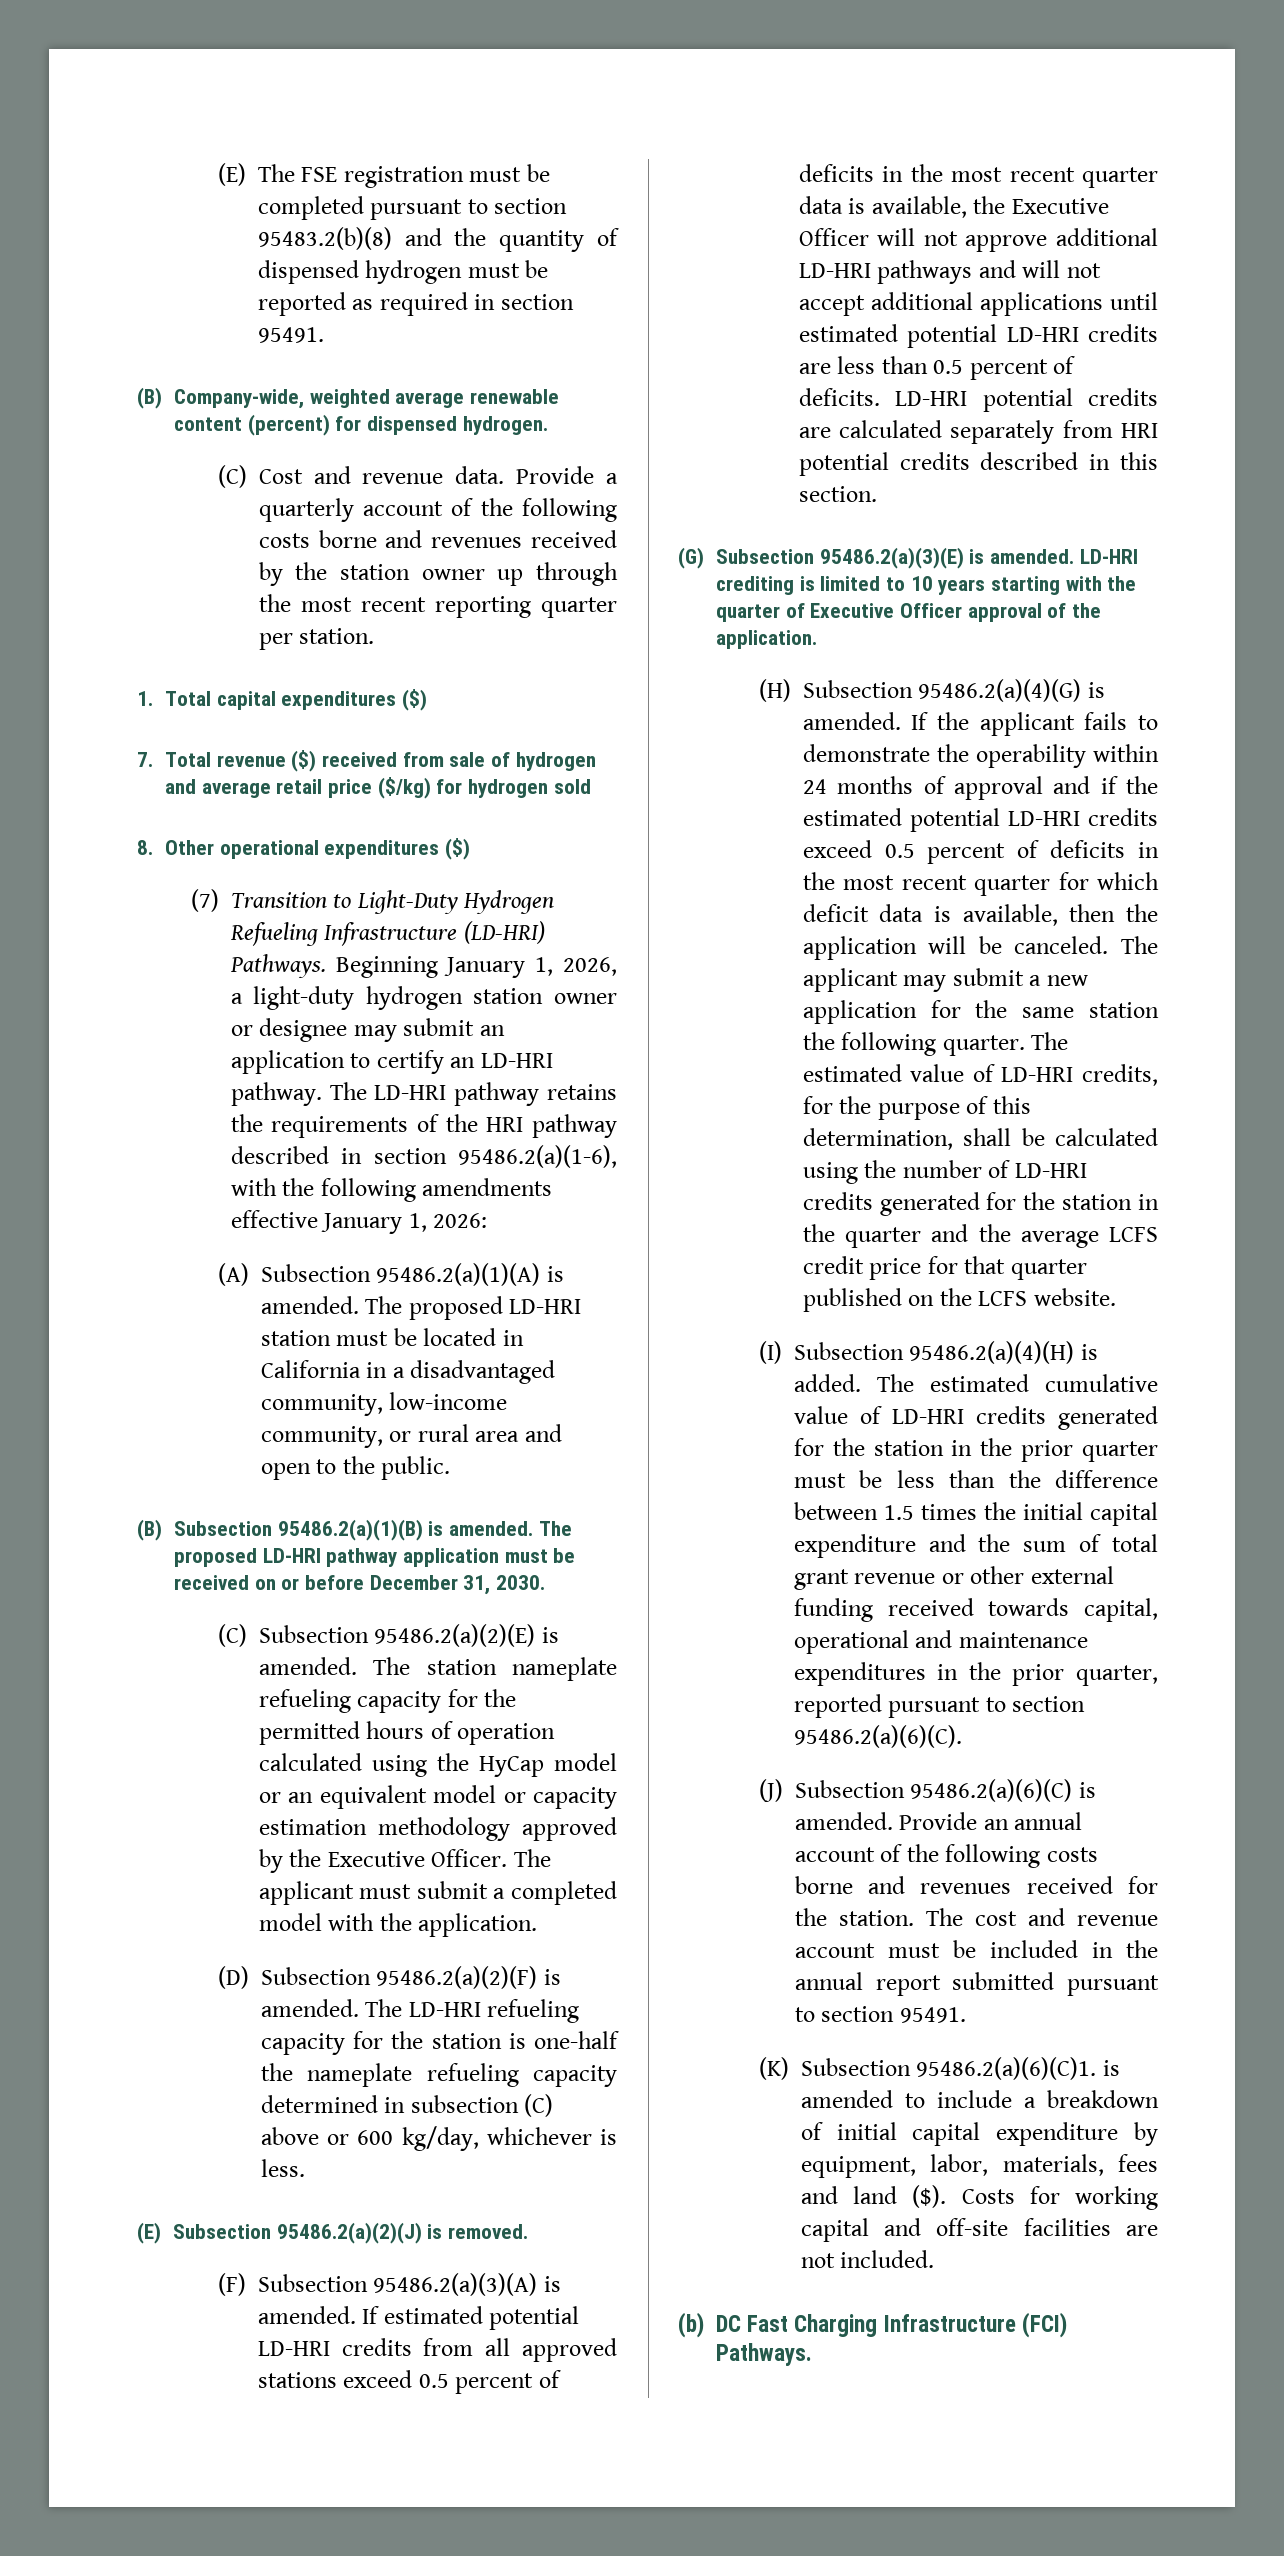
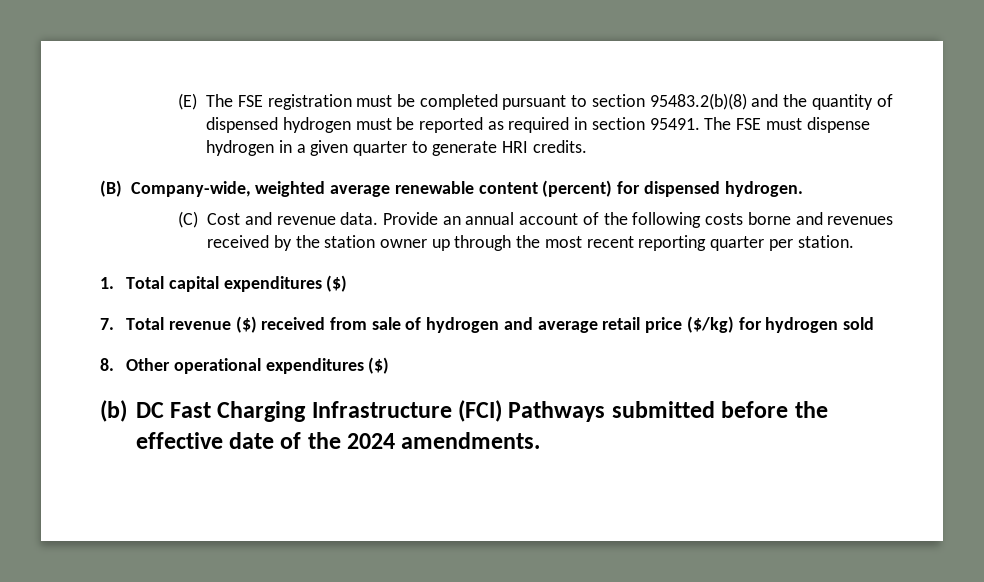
+ The FSE must dispense hydrogen in a given quarter to generate HRI credits.
- Provide a quarterly account of the following costs borne and revenues received by the station owner up through the most recent reporting quarter per station.
+ Provide an annual account of the following costs borne and revenues received by the station owner up through the most recent reporting quarter per station.
- (7) Transition to Light-Duty Hydrogen Refueling Infrastructure (LD-HRI) Pathways. Beginning January 1, 2026, a light-duty hydrogen station owner or designee may submit an application to certify an LD-HRI pathway. The LD-HRI pathway retains the requirements of the HRI pathway described in section 95486.2(a)(1-6), with the following amendments effective January 1, 2026:
- (A) Subsection 95486.2(a)(1)(A) is amended. The proposed LD-HRI station must be located in California in a disadvantaged community, low-income community, or rural area and open to the public.
- (B) Subsection 95486.2(a)(1)(B) is amended. The proposed LD-HRI pathway application must be received on or before December 31, 2030.
- (C) Subsection 95486.2(a)(2)(E) is amended. The station nameplate refueling capacity for the permitted hours of operation calculated using the HyCap model or an equivalent model or capacity estimation methodology approved by the Executive Officer. The applicant must submit a completed model with the application.
- (D) Subsection 95486.2(a)(2)(F) is amended. The LD-HRI refueling capacity for the station is one-half the nameplate refueling capacity determined in subsection (C) above or 600 kg/day, whichever is less.
- (E) Subsection 95486.2(a)(2)(J) is removed.
- (F) Subsection 95486.2(a)(3)(A) is amended. If estimated potential LD-HRI credits from all approved stations exceed 0.5 percent of deficits in the most recent quarter data is available, the Executive Officer will not approve additional LD-HRI pathways and will not accept additional applications until estimated potential LD-HRI credits are less than 0.5 percent of deficits. LD-HRI potential credits are calculated separately from HRI potential credits described in this section.
- (G) Subsection 95486.2(a)(3)(E) is amended. LD-HRI crediting is limited to 10 years starting with the quarter of Executive Officer approval of the application.
- (H) Subsection 95486.2(a)(4)(G) is amended. If the applicant fails to demonstrate the operability within 24 months of approval and if the estimated potential LD-HRI credits exceed 0.5 percent of deficits in the most recent quarter for which deficit data is available, then the application will be canceled. The applicant may submit a new application for the same station the following quarter. The estimated value of LD-HRI credits, for the purpose of this determination, shall be calculated using the number of LD-HRI credits generated for the station in the quarter and the average LCFS credit price for that quarter published on the LCFS website.
- (I) Subsection 95486.2(a)(4)(H) is added. The estimated cumulative value of LD-HRI credits generated for the station in the prior quarter must be less than the difference between 1.5 times the initial capital expenditure and the sum of total grant revenue or other external funding received towards capital, operational and maintenance expenditures in the prior quarter, reported pursuant to section 95486.2(a)(6)(C).
- (J) Subsection 95486.2(a)(6)(C) is amended. Provide an annual account of the following costs borne and revenues received for the station. The cost and revenue account must be included in the annual report submitted pursuant to section 95491.
- (K) Subsection 95486.2(a)(6)(C)1. is amended to include a breakdown of initial capital expenditure by equipment, labor, materials, fees and land ($). Costs for working capital and off-site facilities are not included.
- (b) DC Fast Charging Infrastructure (FCI) Pathways.
+ (b) DC Fast Charging Infrastructure (FCI) Pathways submitted before the effective date of the 2024 amendments.

